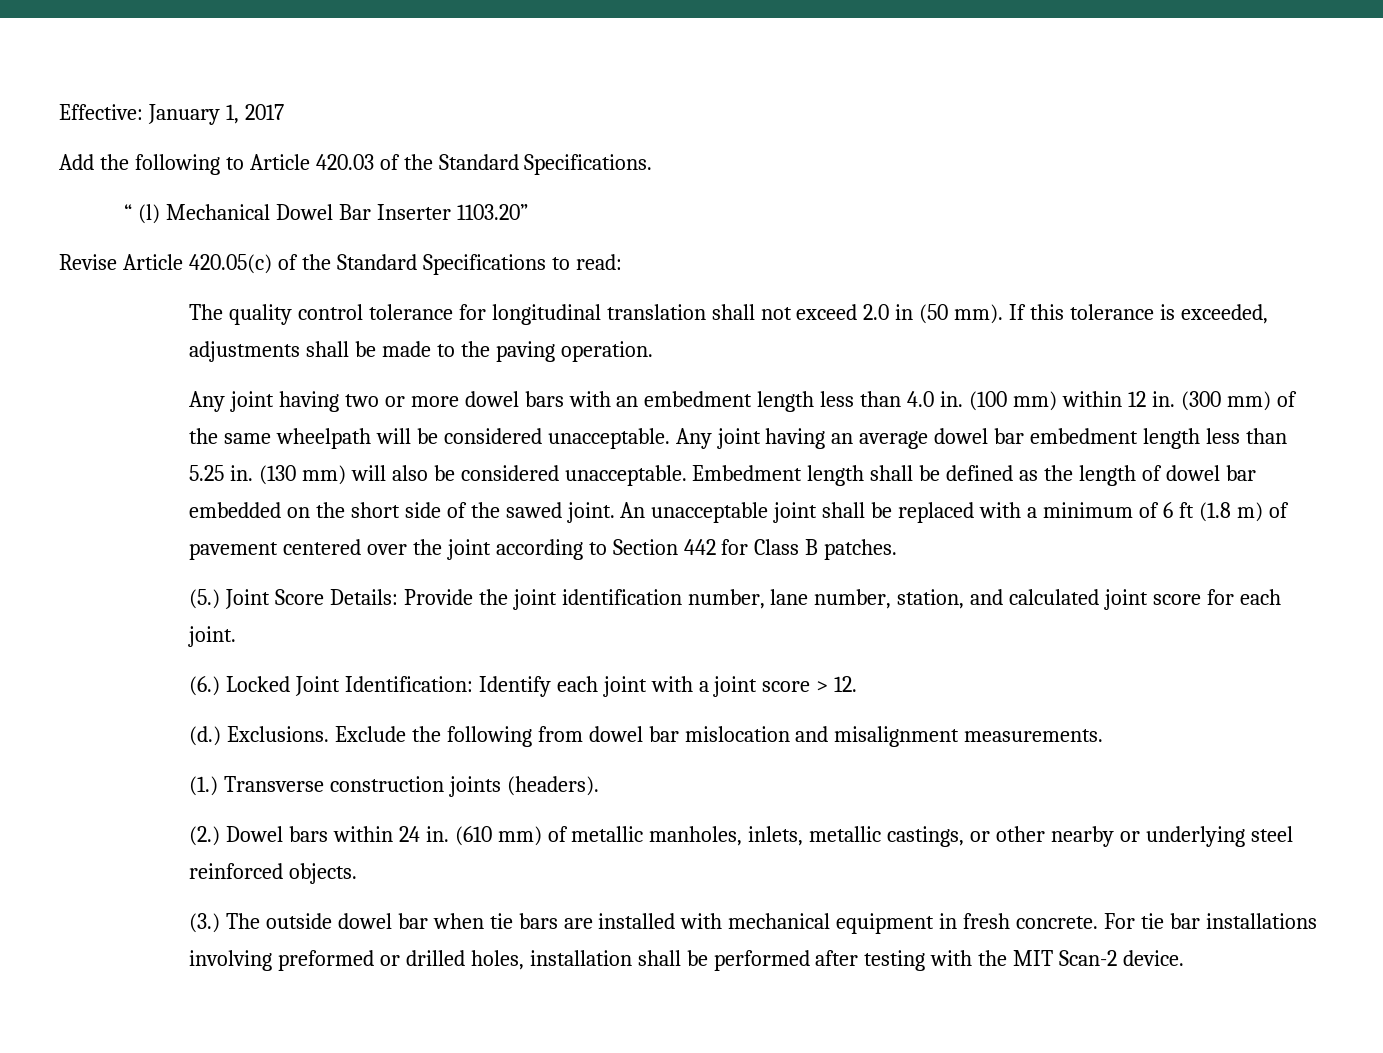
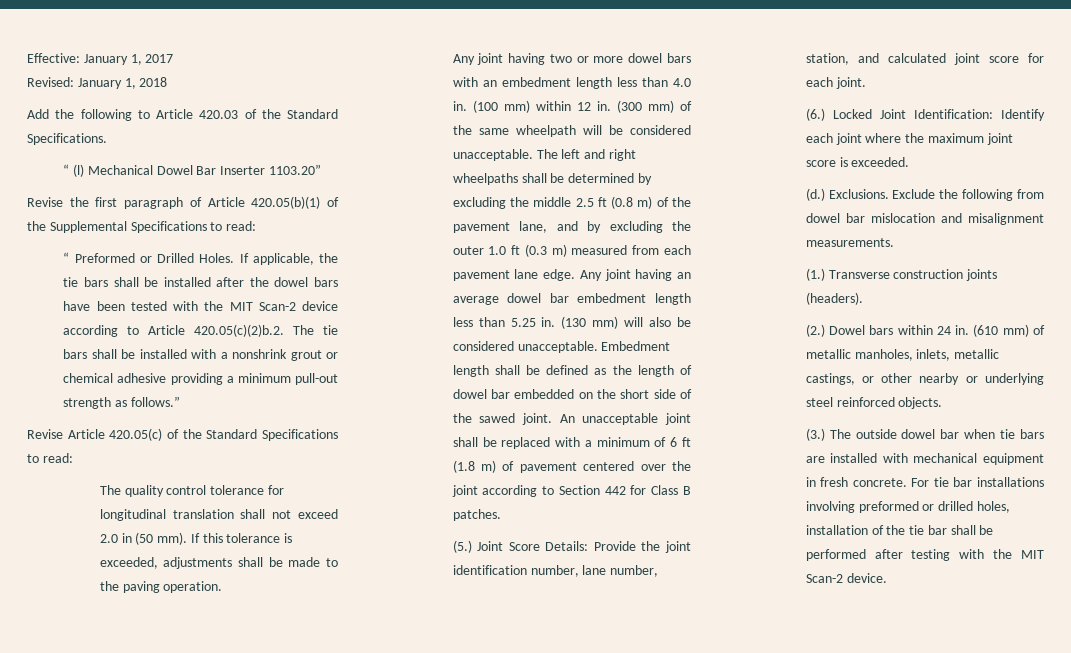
+ Revised: January 1, 2018
+ Revise the first paragraph of Article 420.05(b)(1) of the Supplemental Specifications to read:
+ “ Preformed or Drilled Holes. If applicable, the tie bars shall be installed after the dowel bars have been tested with the MIT Scan-2 device according to Article 420.05(c)(2)b.2. The tie bars shall be installed with a nonshrink grout or chemical adhesive providing a minimum pull-out strength as follows.”
+ The left and right wheelpaths shall be determined by excluding the middle 2.5 ft (0.8 m) of the pavement lane, and by excluding the outer 1.0 ft (0.3 m) measured from each pavement lane edge.
- (6.) Locked Joint Identification: Identify each joint with a joint score > 12.
+ (6.) Locked Joint Identification: Identify each joint where the maximum joint score is exceeded.
- For tie bar installations involving preformed or drilled holes, installation shall be performed after testing with the MIT Scan-2 device.
+ For tie bar installations involving preformed or drilled holes, installation of the tie bar shall be performed after testing with the MIT Scan-2 device.

